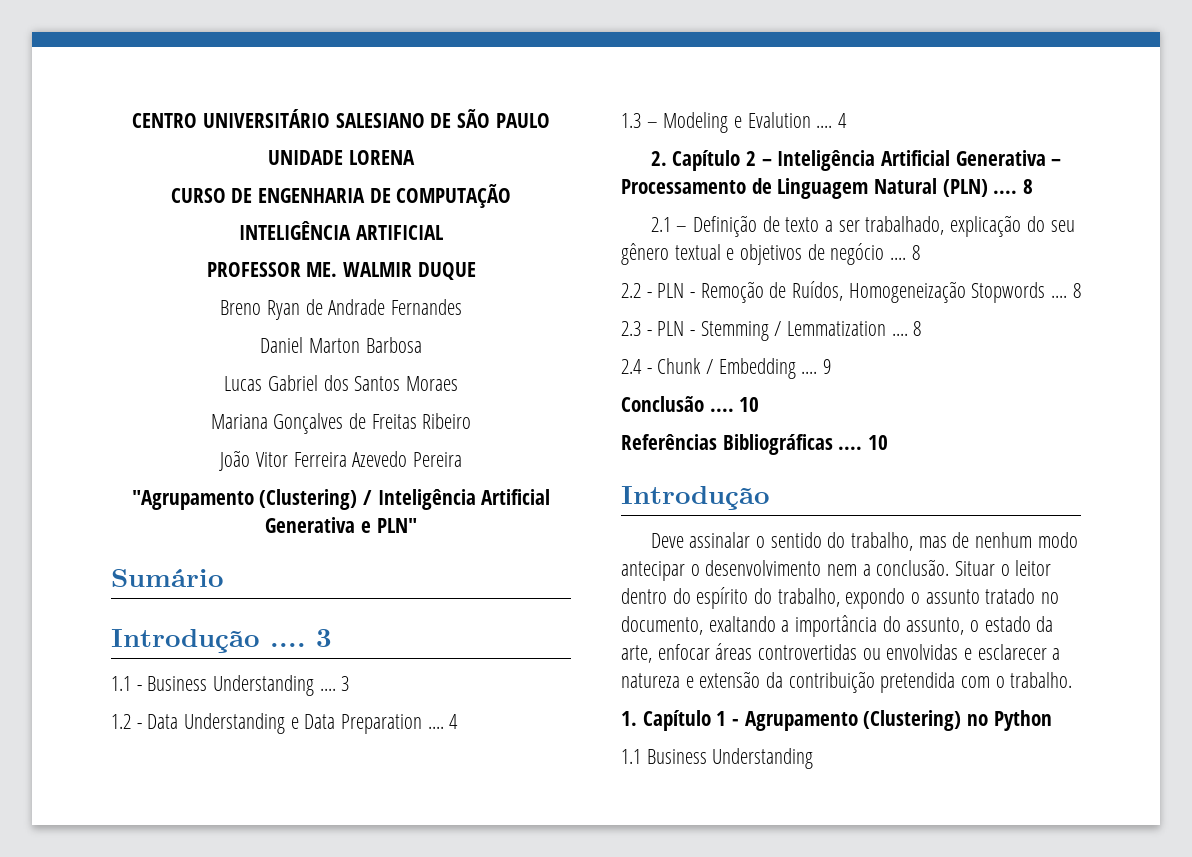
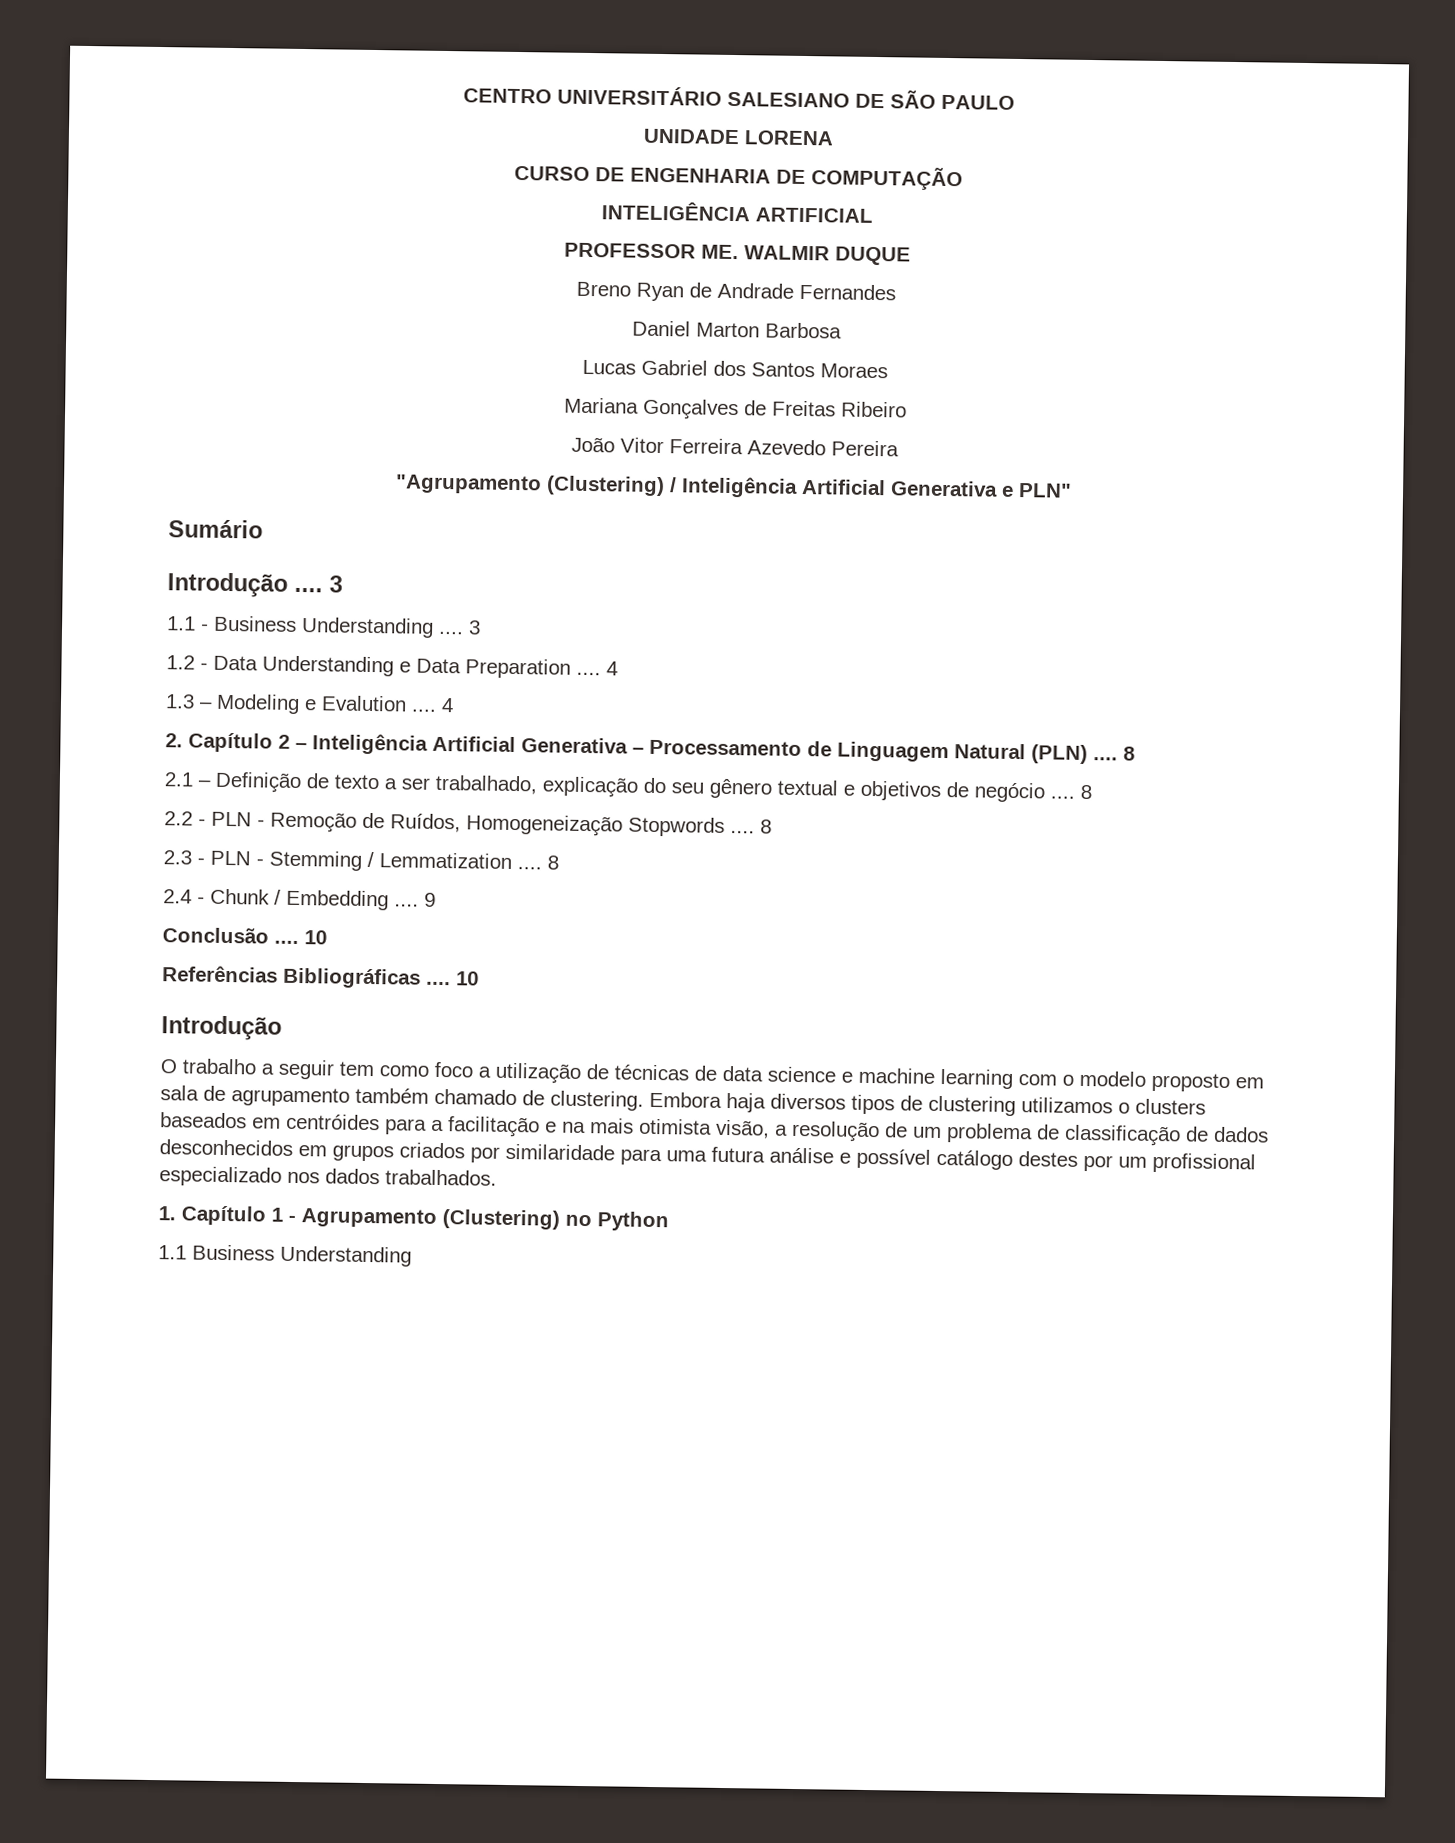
- Deve assinalar o sentido do trabalho, mas de nenhum modo antecipar o desenvolvimento nem a conclusão. Situar o leitor dentro do espírito do trabalho, expondo o assunto tratado no documento, exaltando a importância do assunto, o estado da arte, enfocar áreas controvertidas ou envolvidas e esclarecer a natureza e extensão da contribuição pretendida com o trabalho.
+ O trabalho a seguir tem como foco a utilização de técnicas de data science e machine learning com o modelo proposto em sala de agrupamento também chamado de clustering. Embora haja diversos tipos de clustering utilizamos o clusters baseados em centróides para a facilitação e na mais otimista visão, a resolução de um problema de classificação de dados desconhecidos em grupos criados por similaridade para uma futura análise e possível catálogo destes por um profissional especializado nos dados trabalhados.

